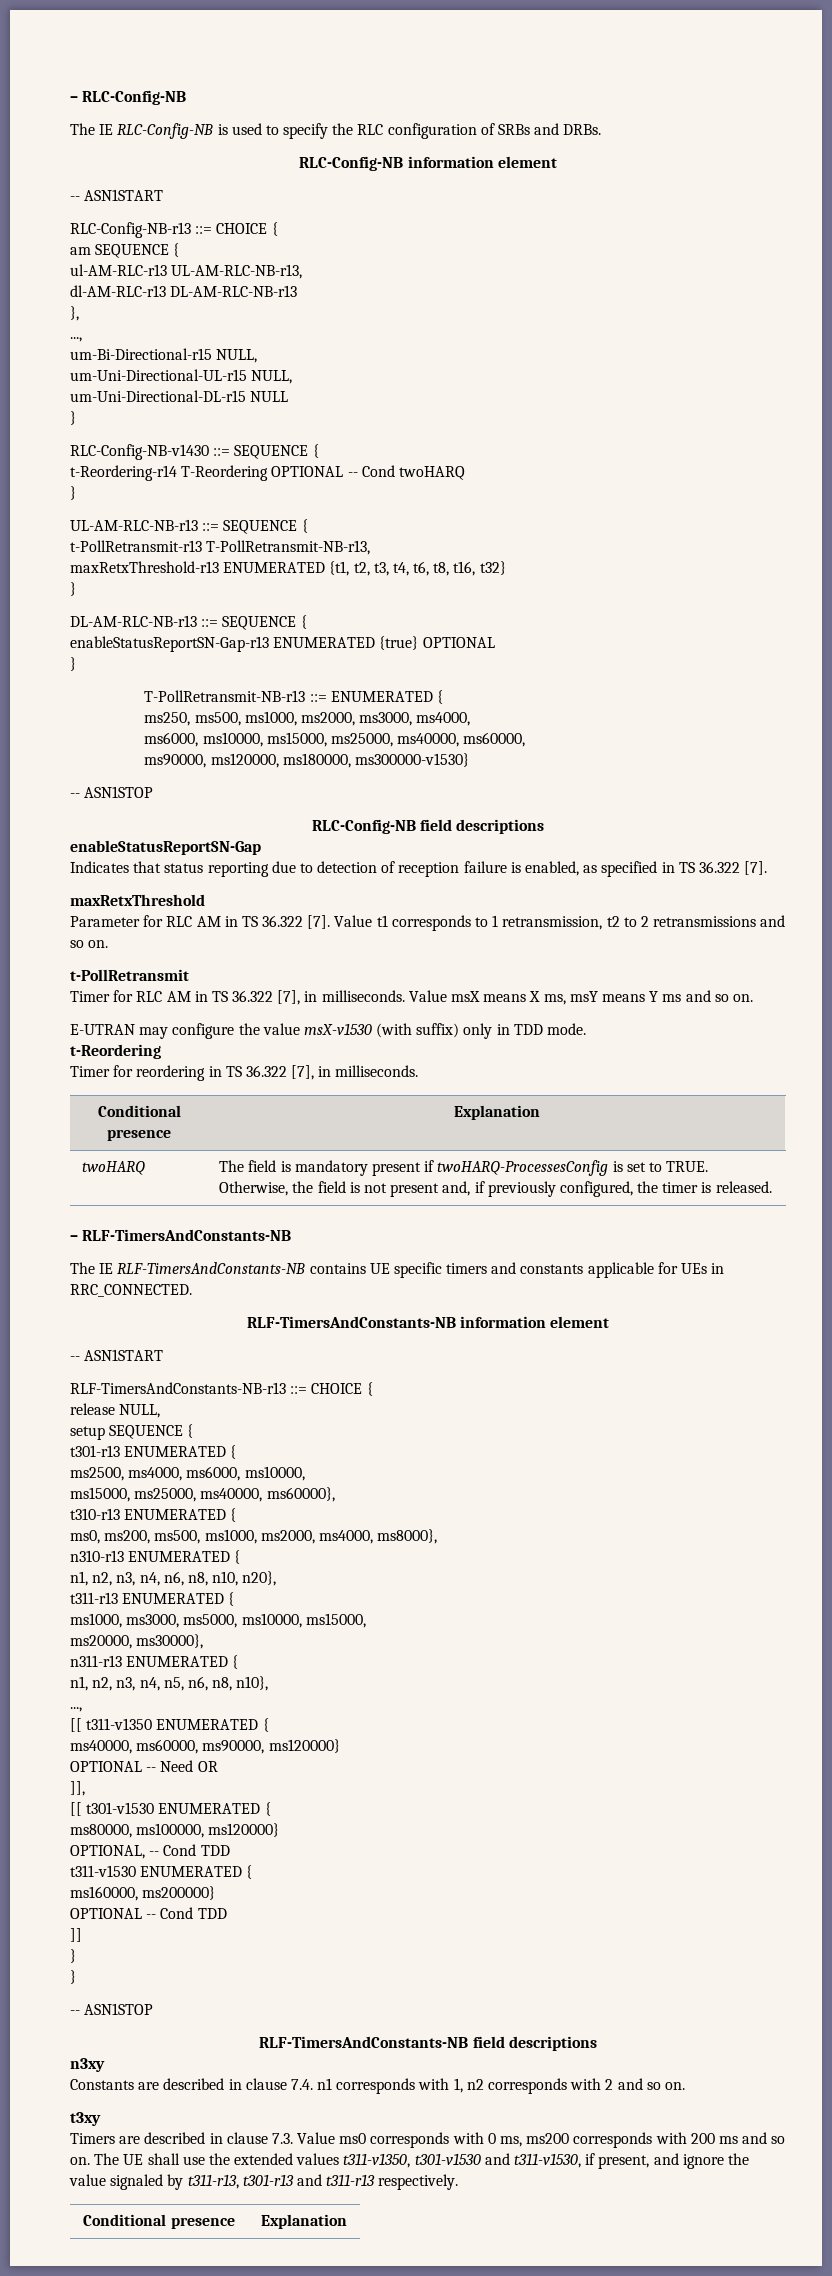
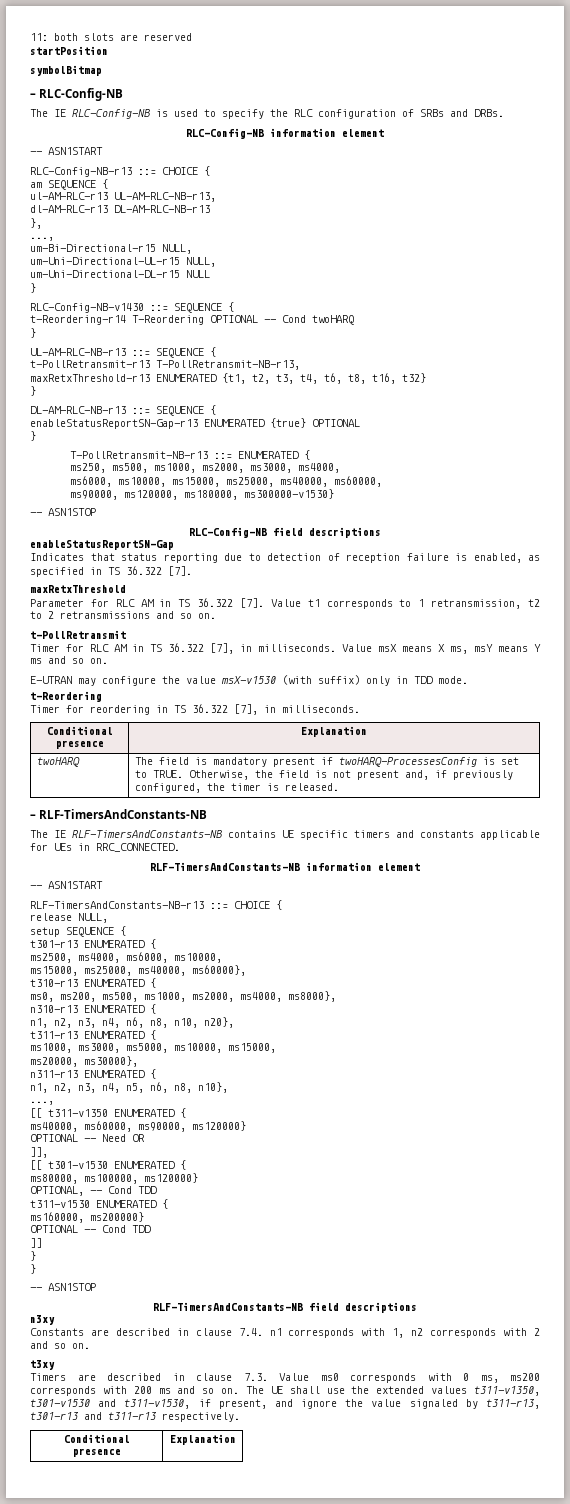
+ 11: both slots are reserved
+ startPosition
+ symbolBitmap

